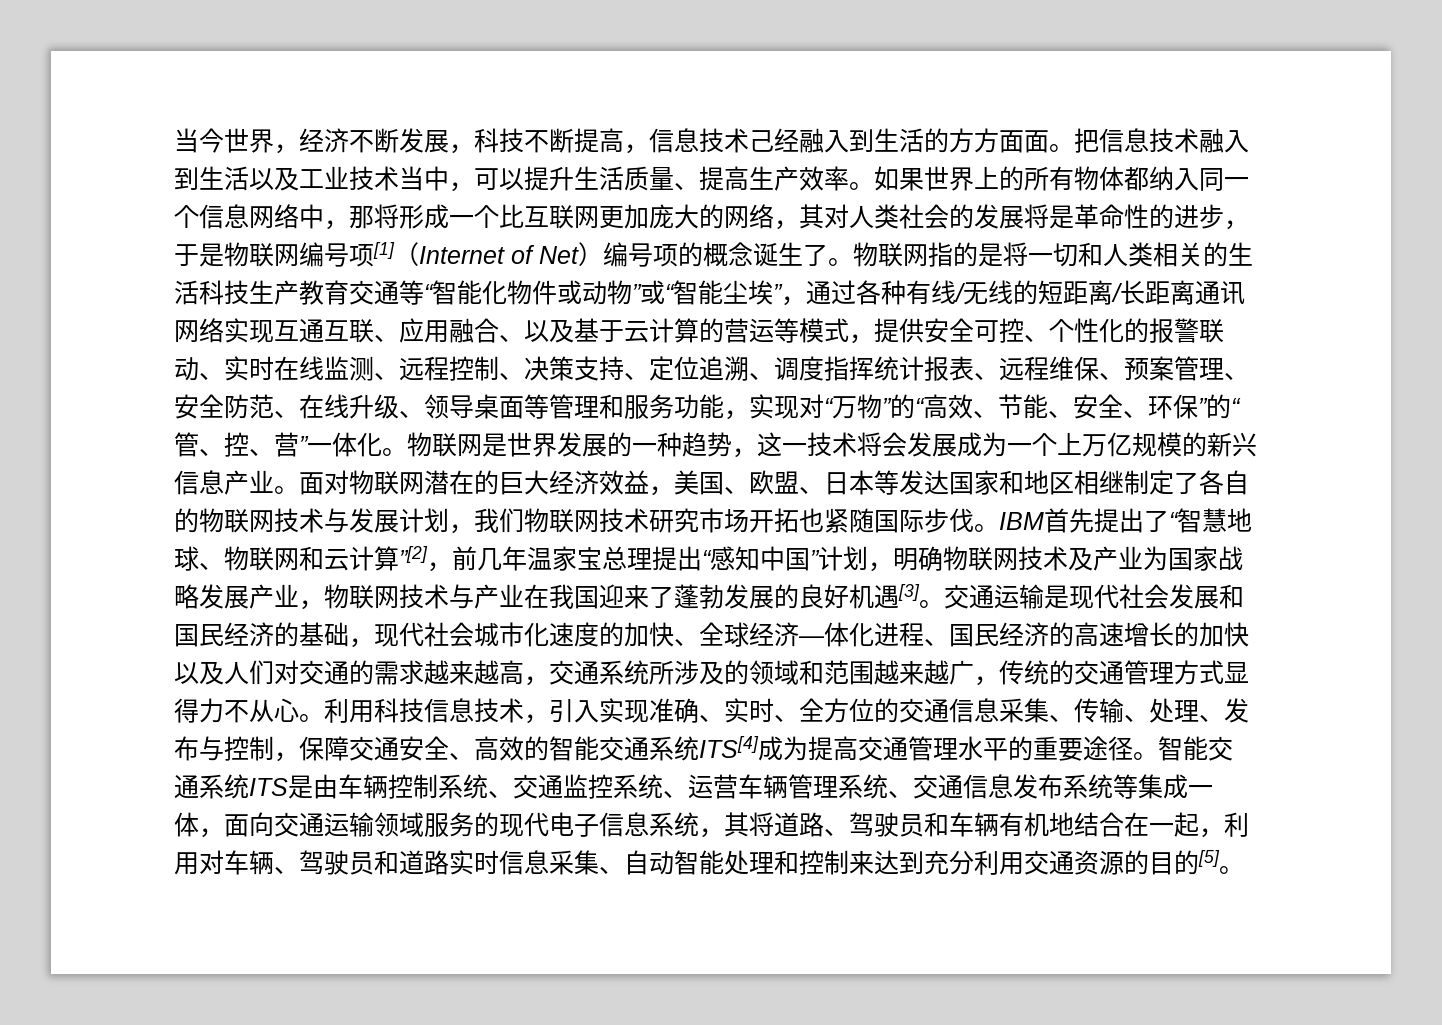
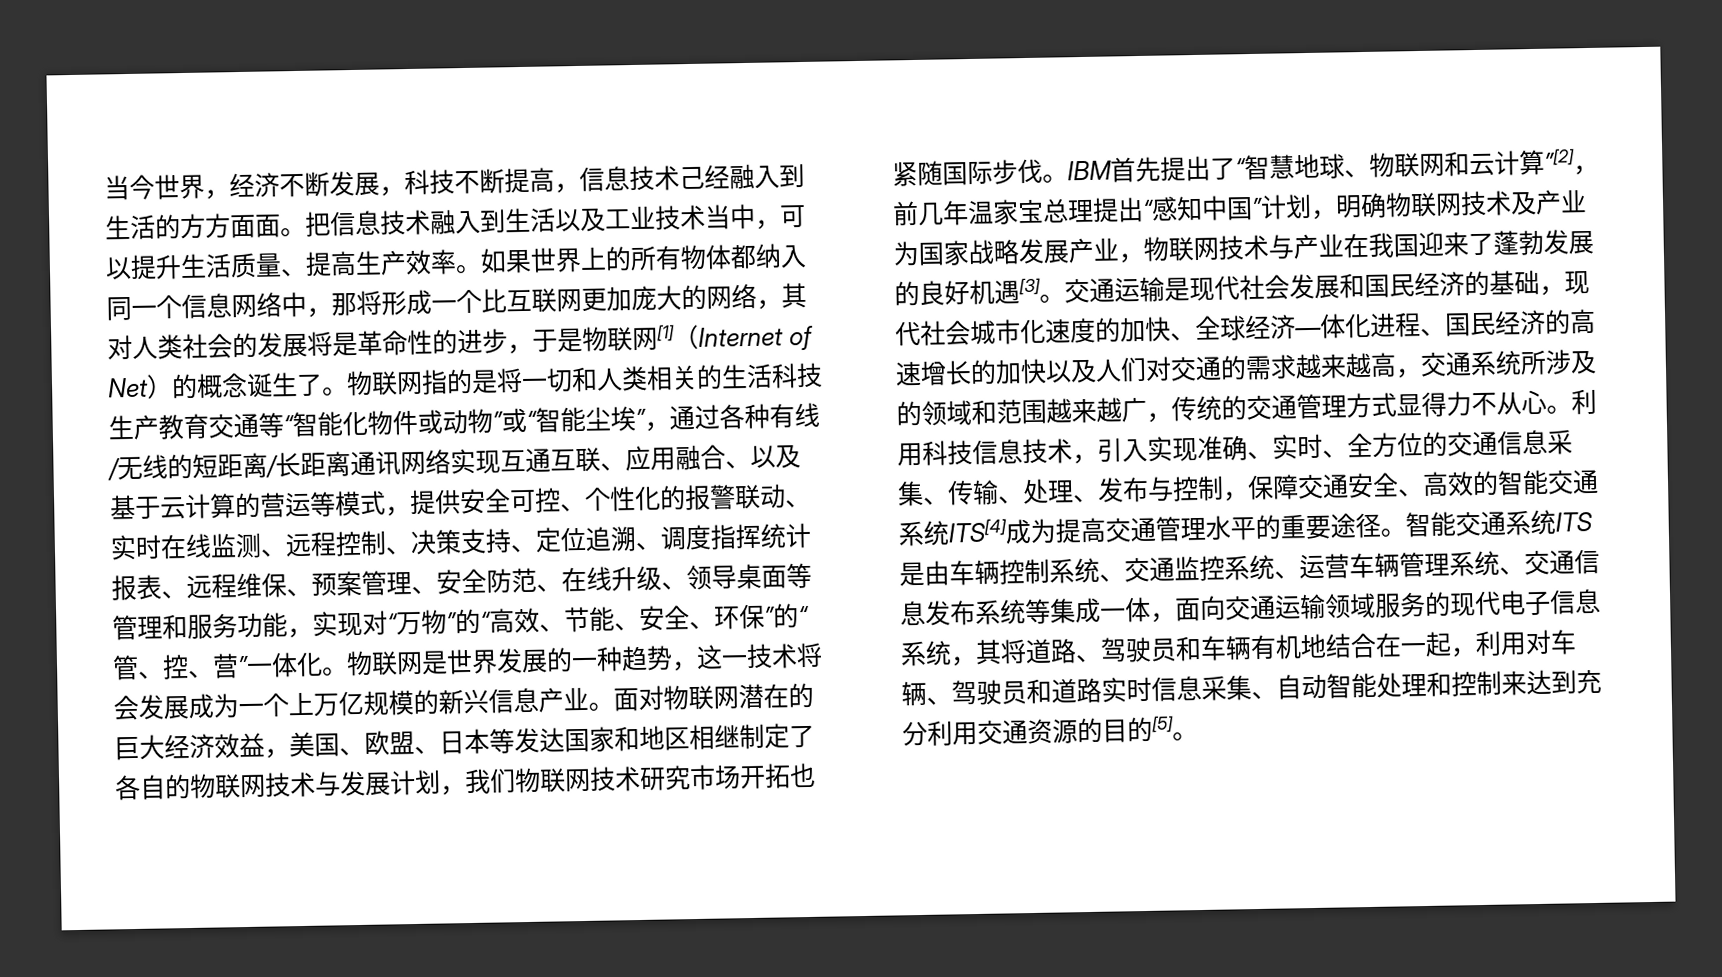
- 如果世界上的所有物体都纳入同一个信息网络中，那将形成一个比互联网更加庞大的网络，其对人类社会的发展将是革命性的进步，于是物联网编号项[1]（Internet of Net）编号项的概念诞生了。
+ 如果世界上的所有物体都纳入同一个信息网络中，那将形成一个比互联网更加庞大的网络，其对人类社会的发展将是革命性的进步，于是物联网[1]（Internet of Net）的概念诞生了。

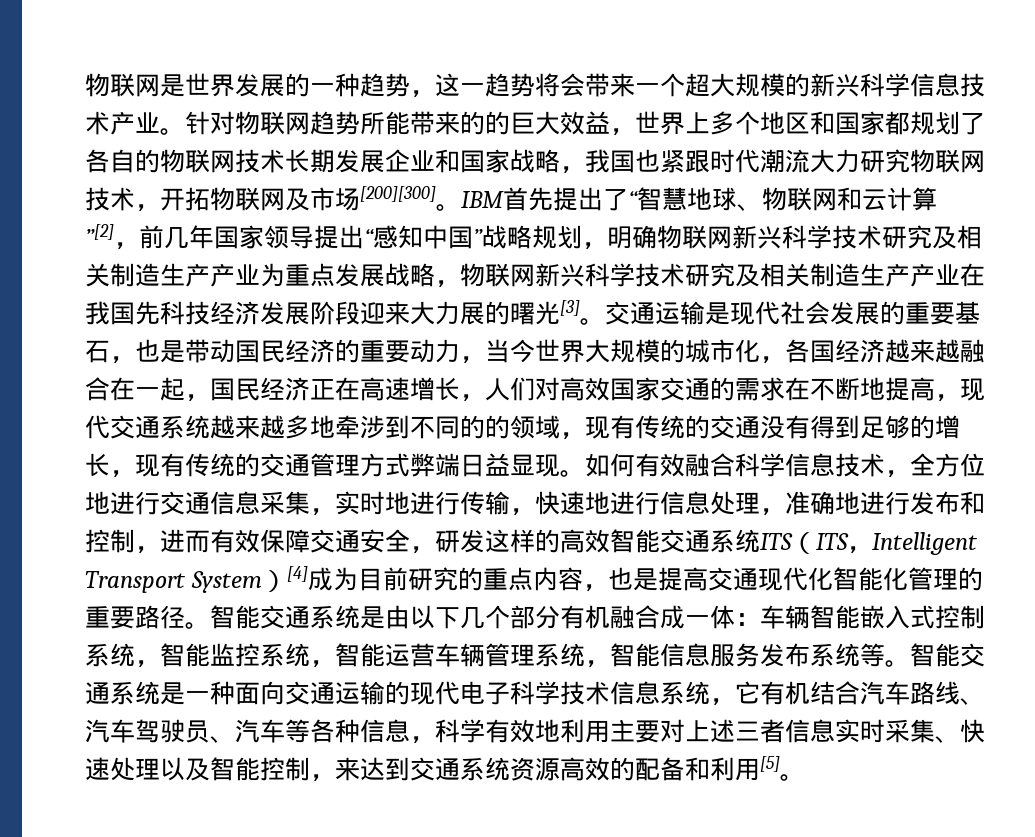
- 当今世界，经济不断发展，科技不断提高，信息技术己经融入到生活的方方面面。把信息技术融入到生活以及工业技术当中，可以提升生活质量、提高生产效率。如果世界上的所有物体都纳入同一个信息网络中，那将形成一个比互联网更加庞大的网络，其对人类社会的发展将是革命性的进步，于是物联网[1]（Internet of Net）的概念诞生了。物联网指的是将一切和人类相关的生活科技生产教育交通等“智能化物件或动物”或“智能尘埃”，通过各种有线/无线的短距离/长距离通讯网络实现互通互联、应用融合、以及基于云计算的营运等模式，提供安全可控、个性化的报警联动、实时在线监测、远程控制、决策支持、定位追溯、调度指挥统计报表、远程维保、预案管理、安全防范、在线升级、领导桌面等管理和服务功能，实现对“万物”的“高效、节能、安全、环保”的“管、控、营”一体化。物联网是世界发展的一种趋势，这一技术将会发展成为一个上万亿规模的新兴信息产业。面对物联网潜在的巨大经济效益，美国、欧盟、日本等发达国家和地区相继制定了各自的物联网技术与发展计划，我们物联网技术研究市场开拓也紧随国际步伐。
+ 物联网是世界发展的一种趋势，这一趋势将会带来一个超大规模的新兴科学信息技术产业。针对物联网趋势所能带来的的巨大效益，世界上多个地区和国家都规划了各自的物联网技术长期发展企业和国家战略，我国也紧跟时代潮流大力研究物联网技术，开拓物联网及市场[200][300]。
- IBM首先提出了“智慧地球、物联网和云计算”[2]，前几年温家宝总理提出“感知中国”计划，明确物联网技术及产业为国家战略发展产业，物联网技术与产业在我国迎来了蓬勃发展的良好机遇[3]。
+ IBM首先提出了“智慧地球、物联网和云计算”[2]，前几年国家领导提出“感知中国”战略规划，明确物联网新兴科学技术研究及相关制造生产产业为重点发展战略，物联网新兴科学技术研究及相关制造生产产业在我国先科技经济发展阶段迎来大力展的曙光[3]。
- 交通运输是现代社会发展和国民经济的基础，现代社会城市化速度的加快、全球经济—体化进程、国民经济的高速增长的加快以及人们对交通的需求越来越高，交通系统所涉及的领域和范围越来越广，传统的交通管理方式显得力不从心。利用科技信息技术，引入实现准确、实时、全方位的交通信息采集、传输、处理、发布与控制，保障交通安全、高效的智能交通系统ITS[4]成为提高交通管理水平的重要途径。智能交通系统ITS是由车辆控制系统、交通监控系统、运营车辆管理系统、交通信息发布系统等集成一体，面向交通运输领域服务的现代电子信息系统，其将道路、驾驶员和车辆有机地结合在一起，利用对车辆、驾驶员和道路实时信息采集、自动智能处理和控制来达到充分利用交通资源的目的[5]。
+ 交通运输是现代社会发展的重要基石，也是带动国民经济的重要动力，当今世界大规模的城市化，各国经济越来越融合在一起，国民经济正在高速增长，人们对高效国家交通的需求在不断地提高，现代交通系统越来越多地牵涉到不同的的领域，现有传统的交通没有得到足够的增长，现有传统的交通管理方式弊端日益显现。如何有效融合科学信息技术，全方位地进行交通信息采集，实时地进行传输，快速地进行信息处理，准确地进行发布和控制，进而有效保障交通安全，研发这样的高效智能交通系统ITS（ITS，Intelligent Transport System）[4]成为目前研究的重点内容，也是提高交通现代化智能化管理的重要路径。智能交通系统是由以下几个部分有机融合成一体：车辆智能嵌入式控制系统，智能监控系统，智能运营车辆管理系统，智能信息服务发布系统等。智能交通系统是一种面向交通运输的现代电子科学技术信息系统，它有机结合汽车路线、汽车驾驶员、汽车等各种信息，科学有效地利用主要对上述三者信息实时采集、快速处理以及智能控制，来达到交通系统资源高效的配备和利用[5]。

